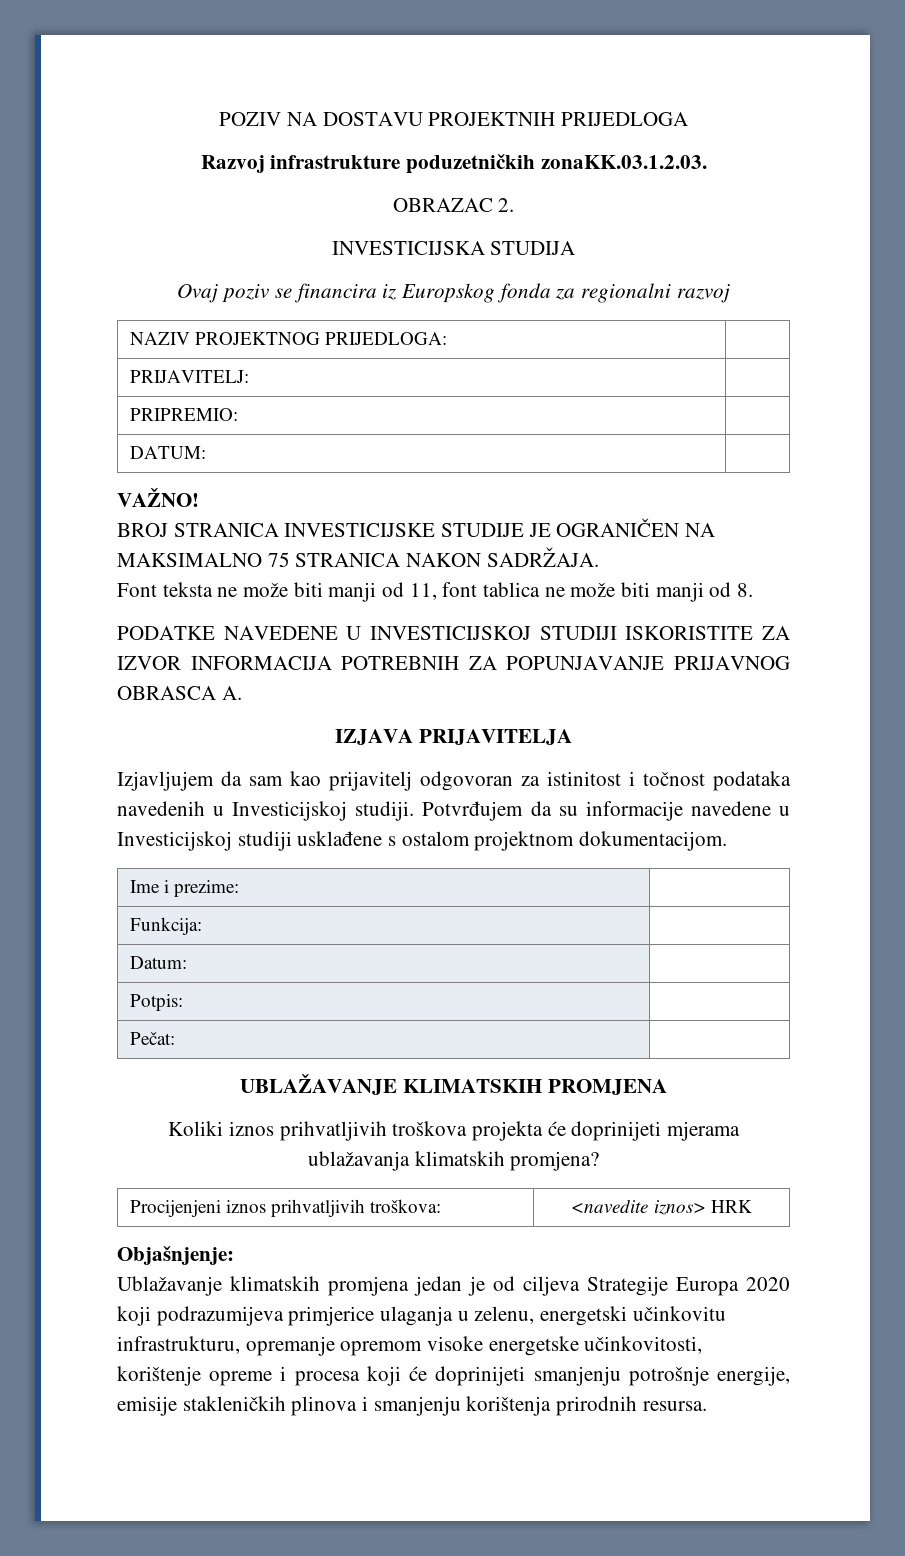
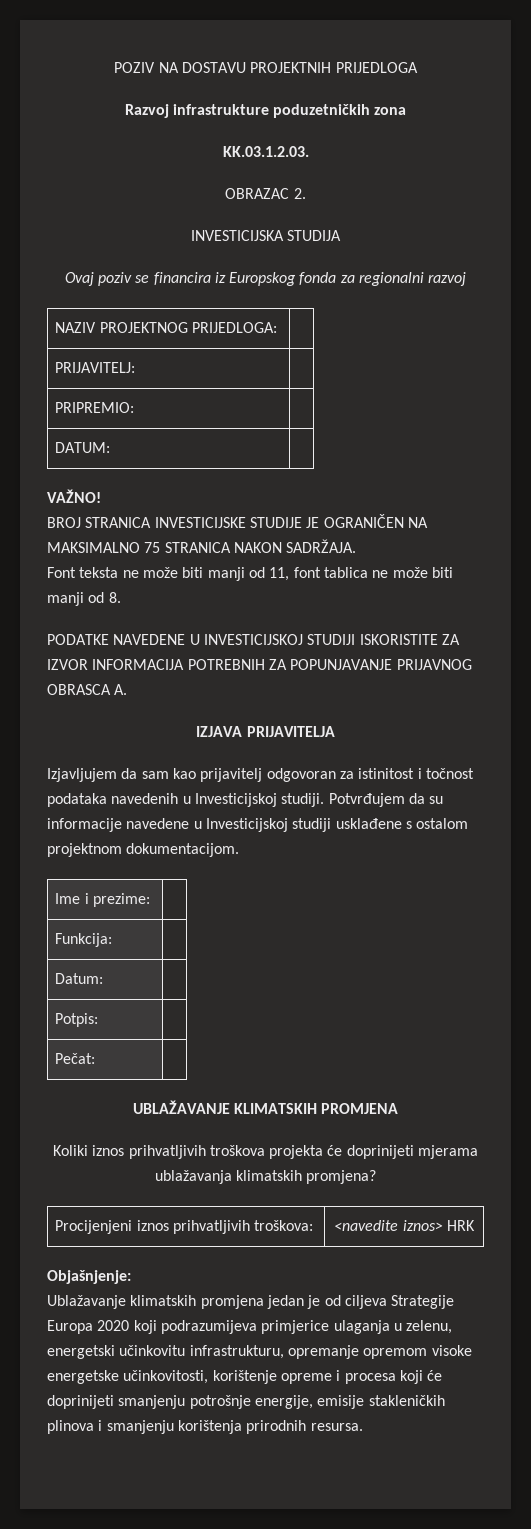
- Razvoj infrastrukture poduzetničkih zonaKK.03.1.2.03.
+ Razvoj infrastrukture poduzetničkih zona
+ KK.03.1.2.03.

